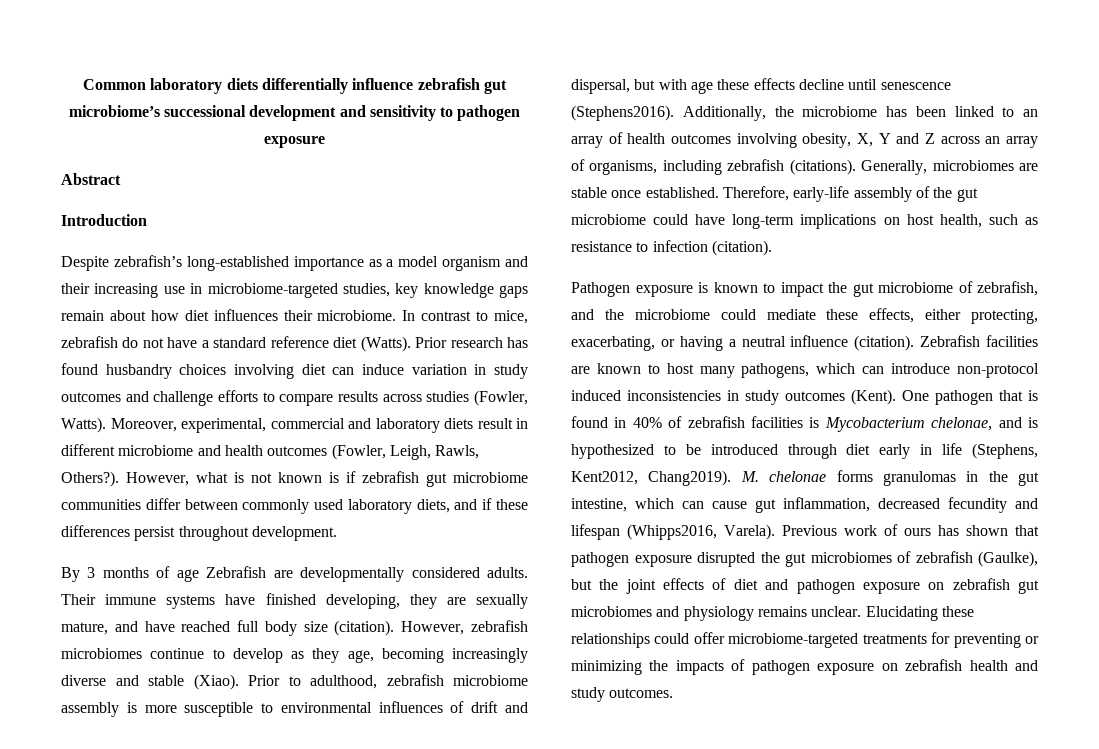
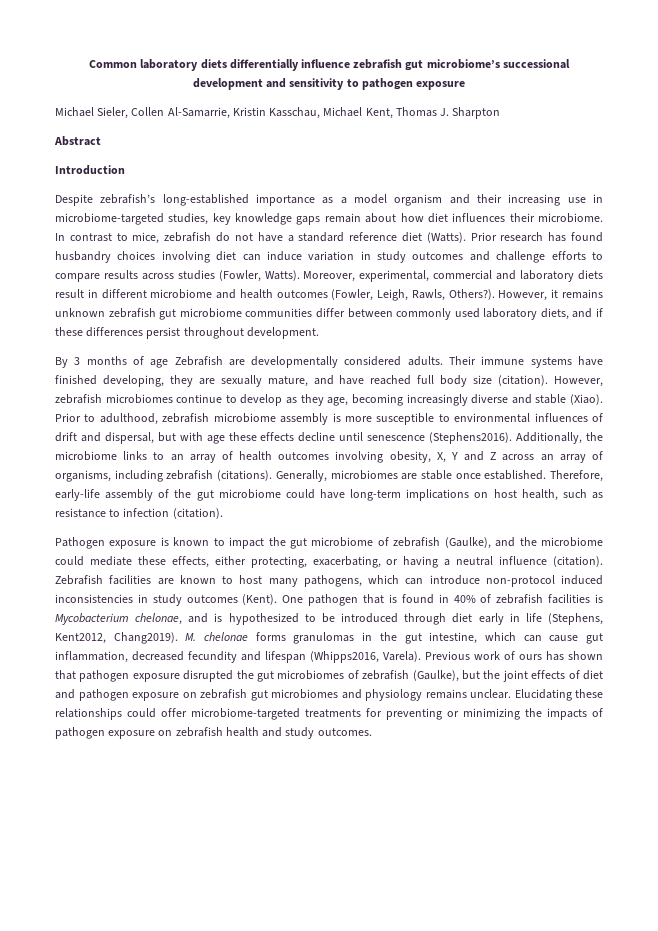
+ Michael Sieler, Collen Al-Samarrie, Kristin Kasschau, Michael Kent, Thomas J. Sharpton
- However, what is not known is if zebrafish gut microbiome communities differ between commonly used laboratory diets, and if these differences persist throughout development.
+ However, it remains unknown zebrafish gut microbiome communities differ between commonly used laboratory diets, and if these differences persist throughout development.
- Additionally, the microbiome has been linked to an array of health outcomes involving obesity, X, Y and Z across an array of organisms, including zebrafish (citations).
+ Additionally, the microbiome links to an array of health outcomes involving obesity, X, Y and Z across an array of organisms, including zebrafish (citations).
- Pathogen exposure is known to impact the gut microbiome of zebrafish, and the microbiome could mediate these effects, either protecting, exacerbating, or having a neutral influence (citation).
+ Pathogen exposure is known to impact the gut microbiome of zebrafish (Gaulke), and the microbiome could mediate these effects, either protecting, exacerbating, or having a neutral influence (citation).

